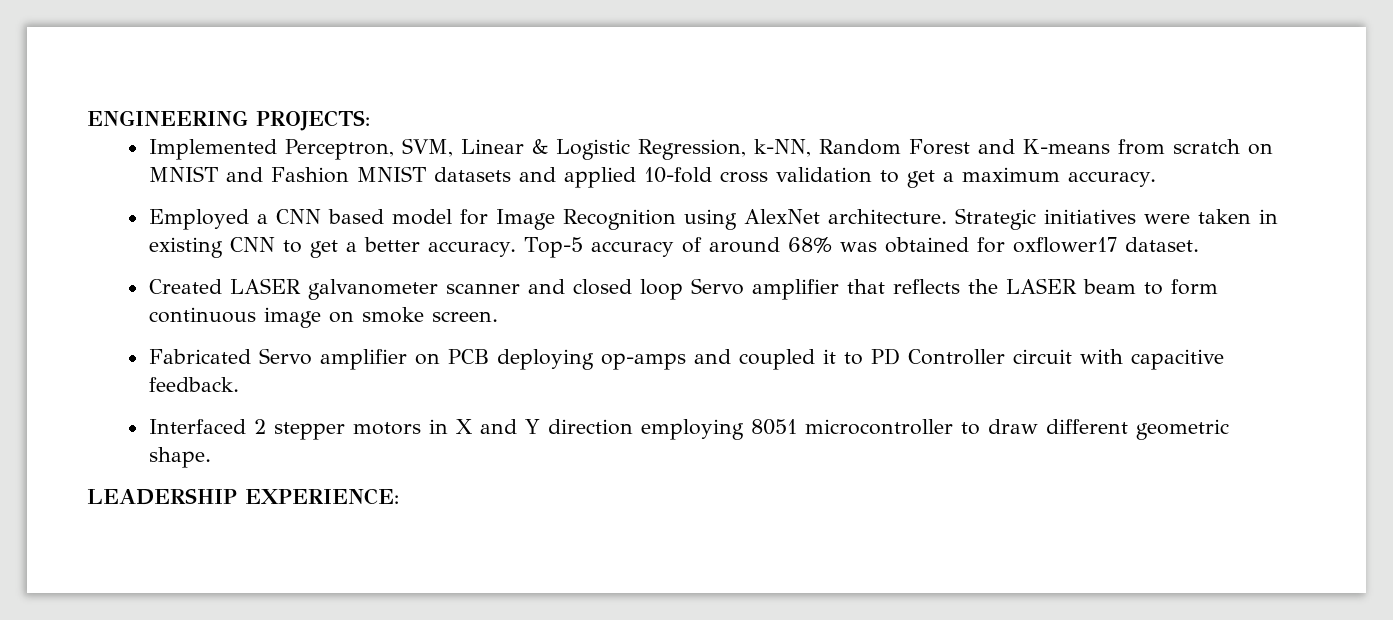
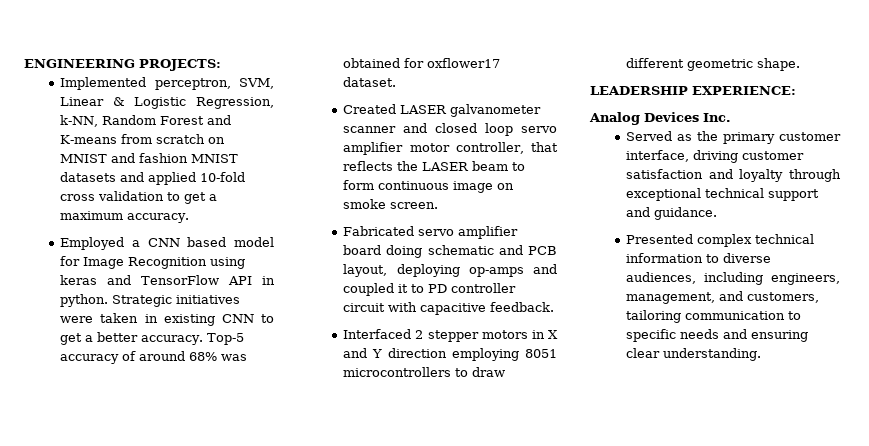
- Implemented Perceptron, SVM, Linear & Logistic Regression, k-NN, Random Forest and K-means from scratch on MNIST and Fashion MNIST datasets and applied 10-fold cross validation to get a maximum accuracy.
+ Implemented perceptron, SVM, Linear & Logistic Regression, k-NN, Random Forest and K-means from scratch on MNIST and fashion MNIST datasets and applied 10-fold cross validation to get a maximum accuracy.
- Employed a CNN based model for Image Recognition using AlexNet architecture.
+ Employed a CNN based model for Image Recognition using keras and TensorFlow API in python.
- Created LASER galvanometer scanner and closed loop Servo amplifier that reflects the LASER beam to form continuous image on smoke screen.
+ Created LASER galvanometer scanner and closed loop servo amplifier motor controller, that reflects the LASER beam to form continuous image on smoke screen.
- Fabricated Servo amplifier on PCB deploying op-amps and coupled it to PD Controller circuit with capacitive feedback.
+ Fabricated servo amplifier board doing schematic and PCB layout, deploying op-amps and coupled it to PD controller circuit with capacitive feedback.
- Interfaced 2 stepper motors in X and Y direction employing 8051 microcontroller to draw different geometric shape.
+ Interfaced 2 stepper motors in X and Y direction employing 8051 microcontrollers to draw different geometric shape.
+ Analog Devices Inc.
+ Served as the primary customer interface, driving customer satisfaction and loyalty through exceptional technical support and guidance.
+ Presented complex technical information to diverse audiences, including engineers, management, and customers, tailoring communication to specific needs and ensuring clear understanding.

